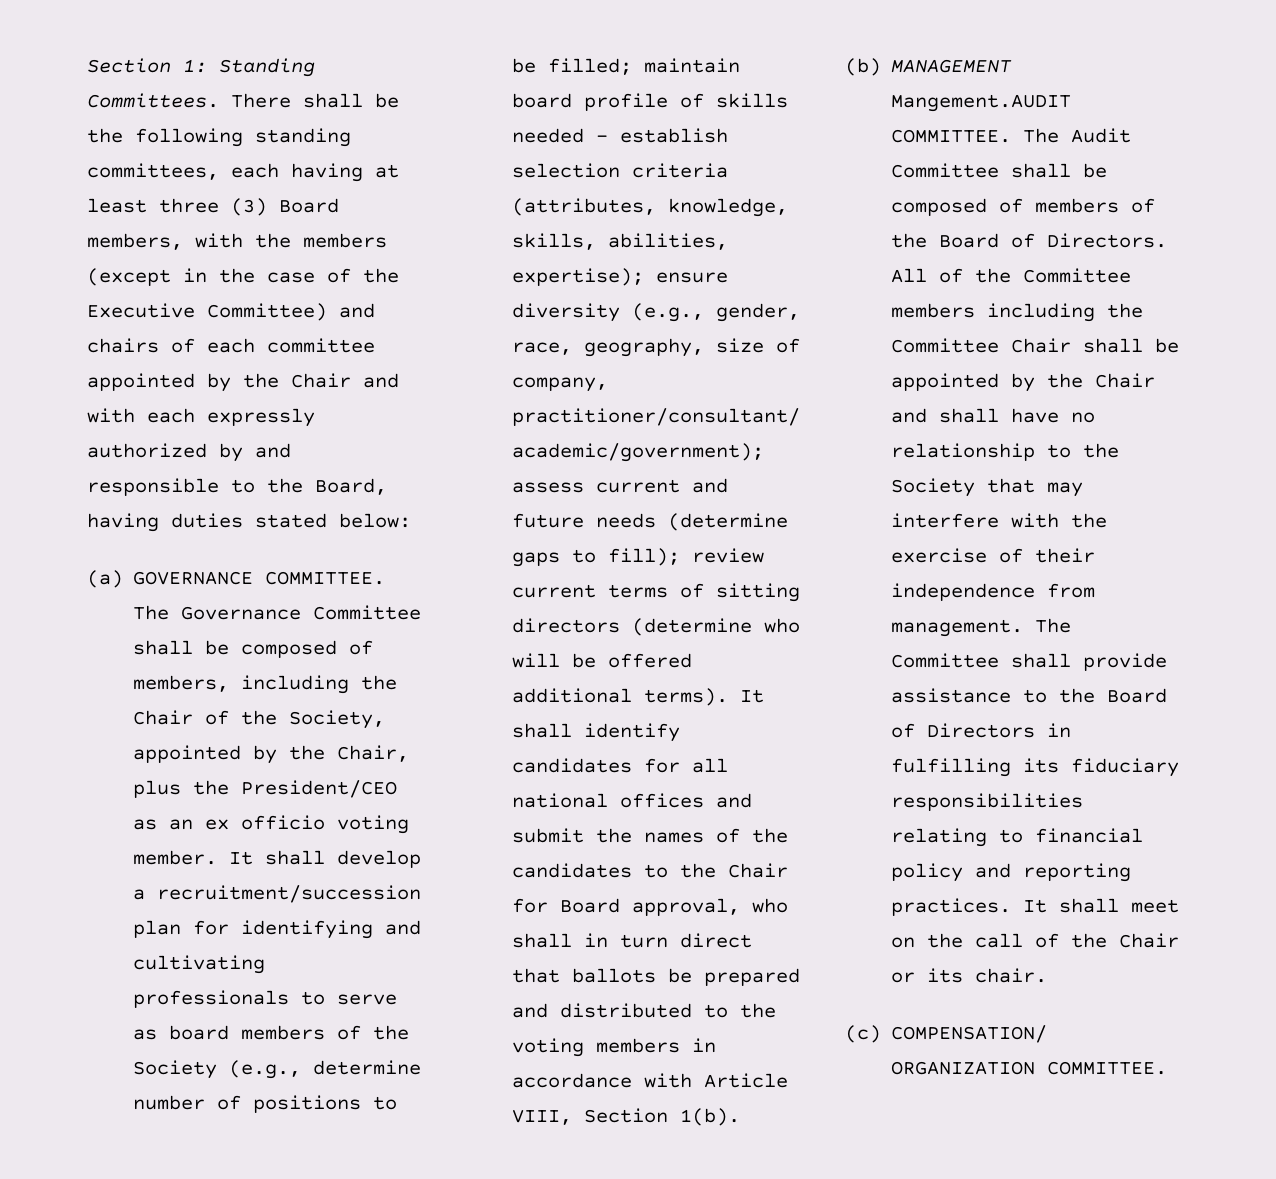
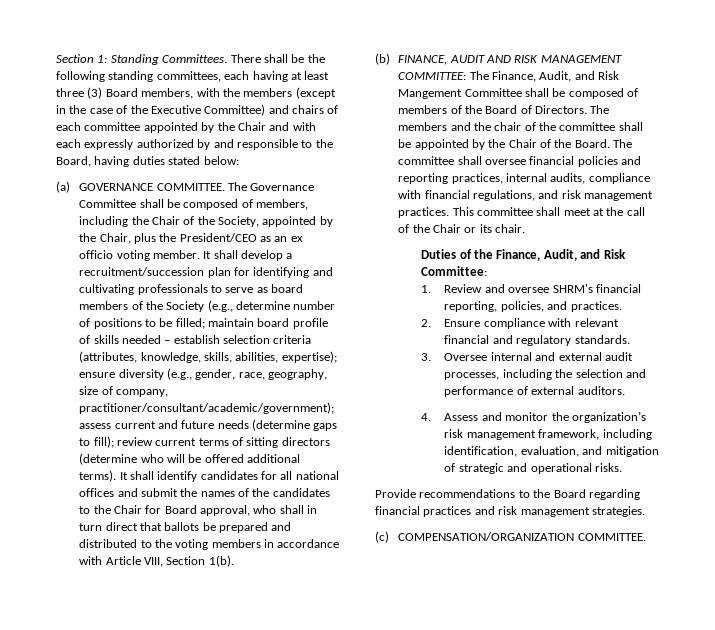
- (b) MANAGEMENT Mangement.AUDIT COMMITTEE. The Audit Committee shall be composed of members of the Board of Directors.
+ (b) FINANCE, AUDIT AND RISK MANAGEMENT COMMITTEE: The Finance, Audit, and Risk Mangement Committee shall be composed of members of the Board of Directors.
- All of the Committee members including the Committee Chair shall be appointed by the Chair and shall have no relationship to the Society that may interfere with the exercise of their independence from management. The Committee shall provide assistance to the Board of Directors in fulfilling its fiduciary responsibilities relating to financial policy and reporting practices. It shall meet on the call of the Chair or its chair.
+ The members and the chair of the committee shall be appointed by the Chair of the Board. The committee shall oversee financial policies and reporting practices, internal audits, compliance with financial regulations, and risk management practices. This committee shall meet at the call of the Chair or its chair.
+ Duties of the Finance, Audit, and Risk Committee:
+ 1. Review and oversee SHRM's financial reporting, policies, and practices.
+ 2. Ensure compliance with relevant financial and regulatory standards.
+ 3. Oversee internal and external audit processes, including the selection and performance of external auditors.
+ 4. Assess and monitor the organization’s risk management framework, including identification, evaluation, and mitigation of strategic and operational risks.
+ Provide recommendations to the Board regarding financial practices and risk management strategies.

